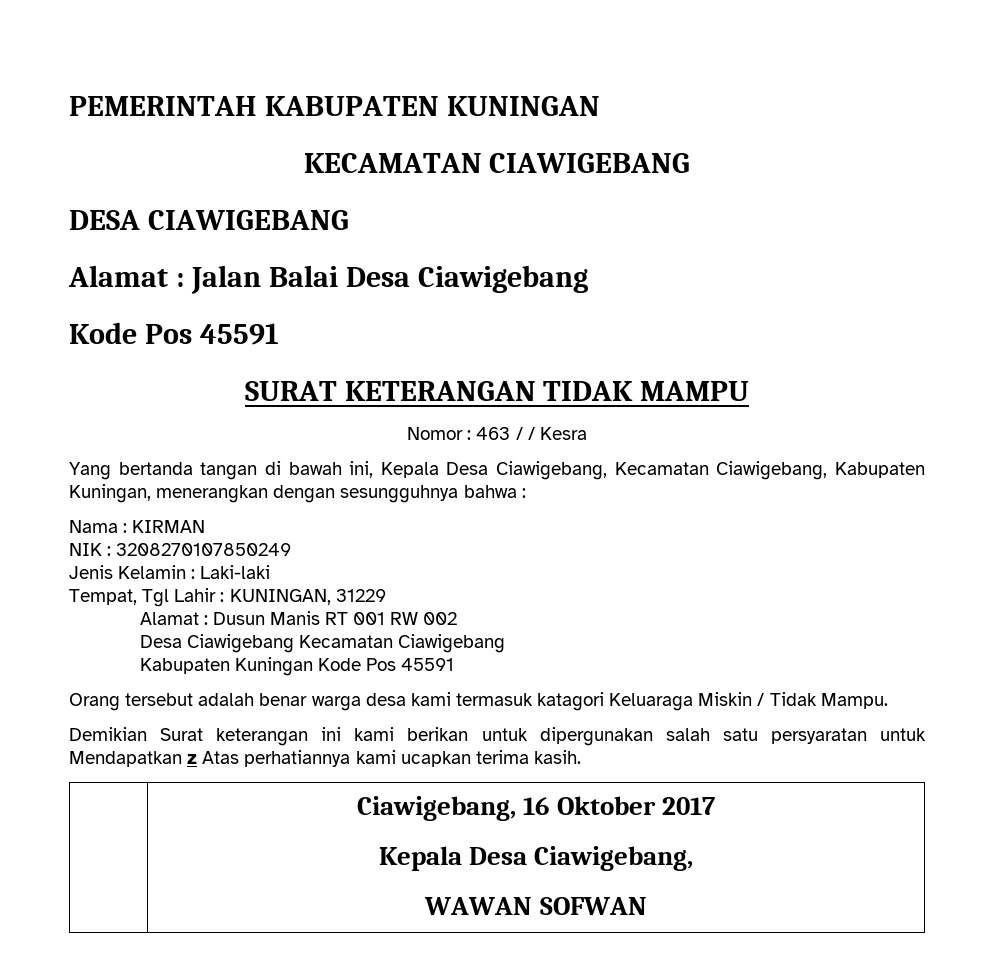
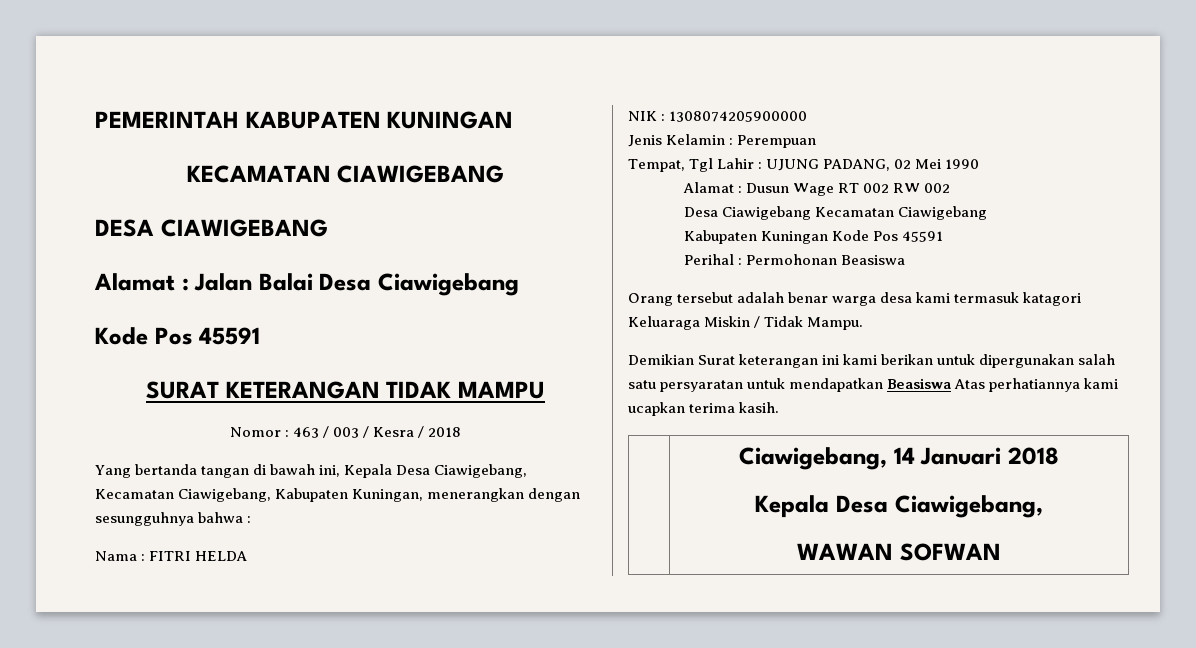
- Nomor : 463 / / Kesra
+ Nomor : 463 / 003 / Kesra / 2018
- Nama : KIRMAN
+ Nama : FITRI HELDA
- NIK : 3208270107850249
+ NIK : 1308074205900000
- Jenis Kelamin : Laki-laki
+ Jenis Kelamin : Perempuan
- Tempat, Tgl Lahir : KUNINGAN, 31229
+ Tempat, Tgl Lahir : UJUNG PADANG, 02 Mei 1990
- Alamat : Dusun Manis RT 001 RW 002
+ Alamat : Dusun Wage RT 002 RW 002
+ Perihal : Permohonan Beasiswa
- Demikian Surat keterangan ini kami berikan untuk dipergunakan salah satu persyaratan untuk Mendapatkan z Atas perhatiannya kami ucapkan terima kasih.
+ Demikian Surat keterangan ini kami berikan untuk dipergunakan salah satu persyaratan untuk mendapatkan Beasiswa Atas perhatiannya kami ucapkan terima kasih.
- | Ciawigebang, 16 Oktober 2017
+ | Ciawigebang, 14 Januari 2018

